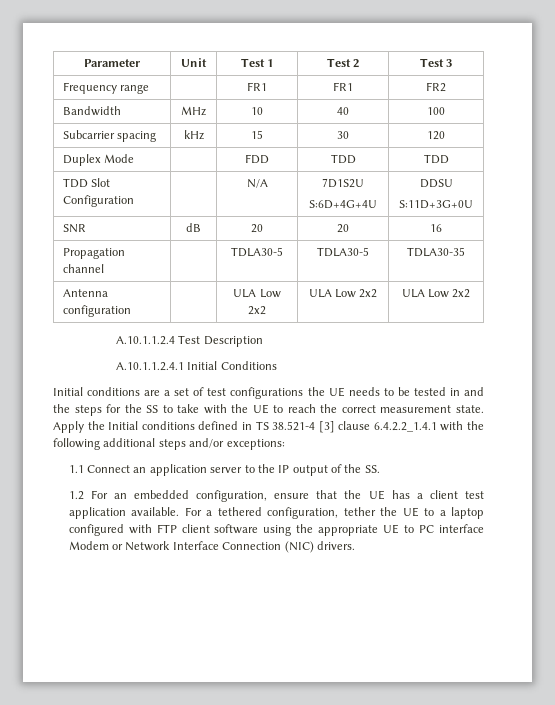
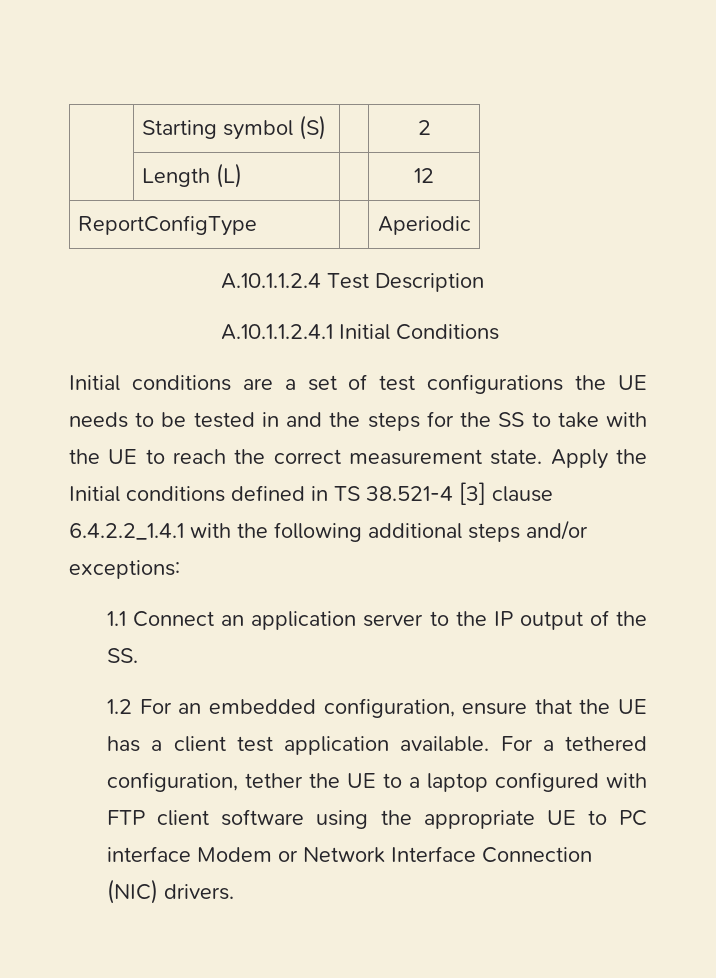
- Parameter | Unit | Test 1 | Test 2 | Test 3
- Frequency range | | FR1 | FR1 | FR2
- Bandwidth | MHz | 10 | 40 | 100
- Subcarrier spacing | kHz | 15 | 30 | 120
- Duplex Mode | | FDD | TDD | TDD
- TDD Slot Configuration | | N/A | 7D1S2U
- S:6D+4G+4U | DDSU
- S:11D+3G+0U
- SNR | dB | 20 | 20 | 16
- Propagation channel | | TDLA30-5 | TDLA30-5 | TDLA30-35
- Antenna configuration | | ULA Low 2x2 | ULA Low 2x2 | ULA Low 2x2
+ | Starting symbol (S) | | 2
+ | Length (L) | | 12
+ ReportConfigType | | Aperiodic

